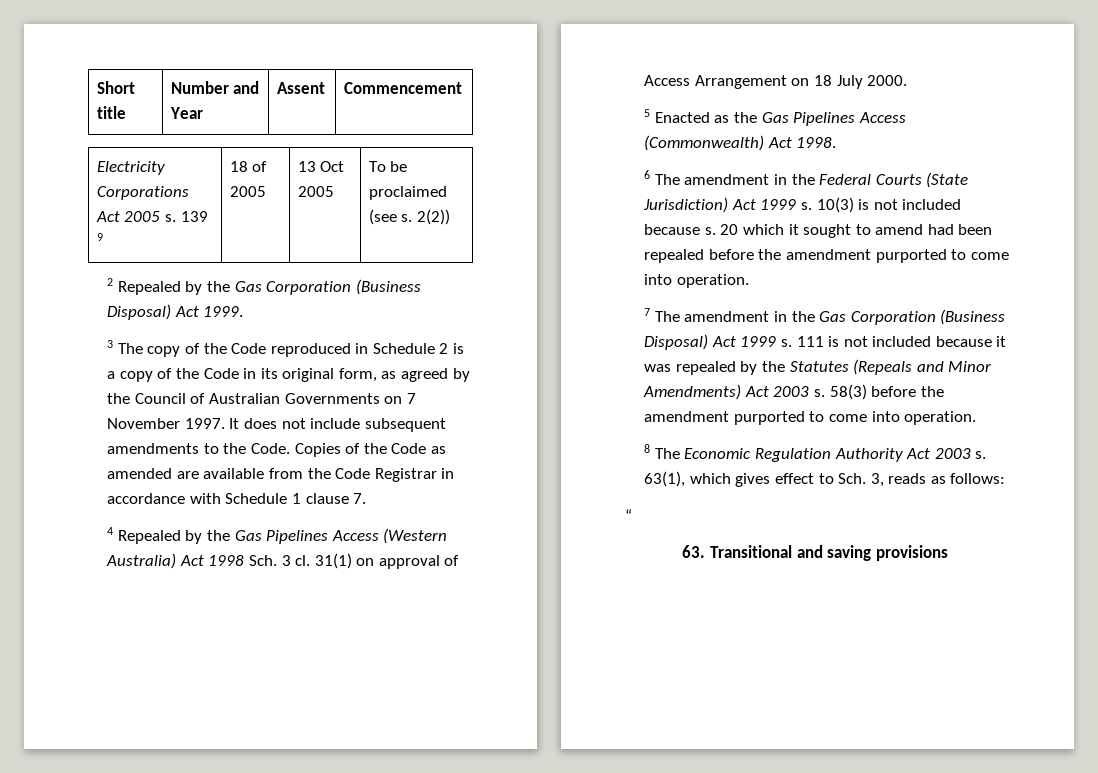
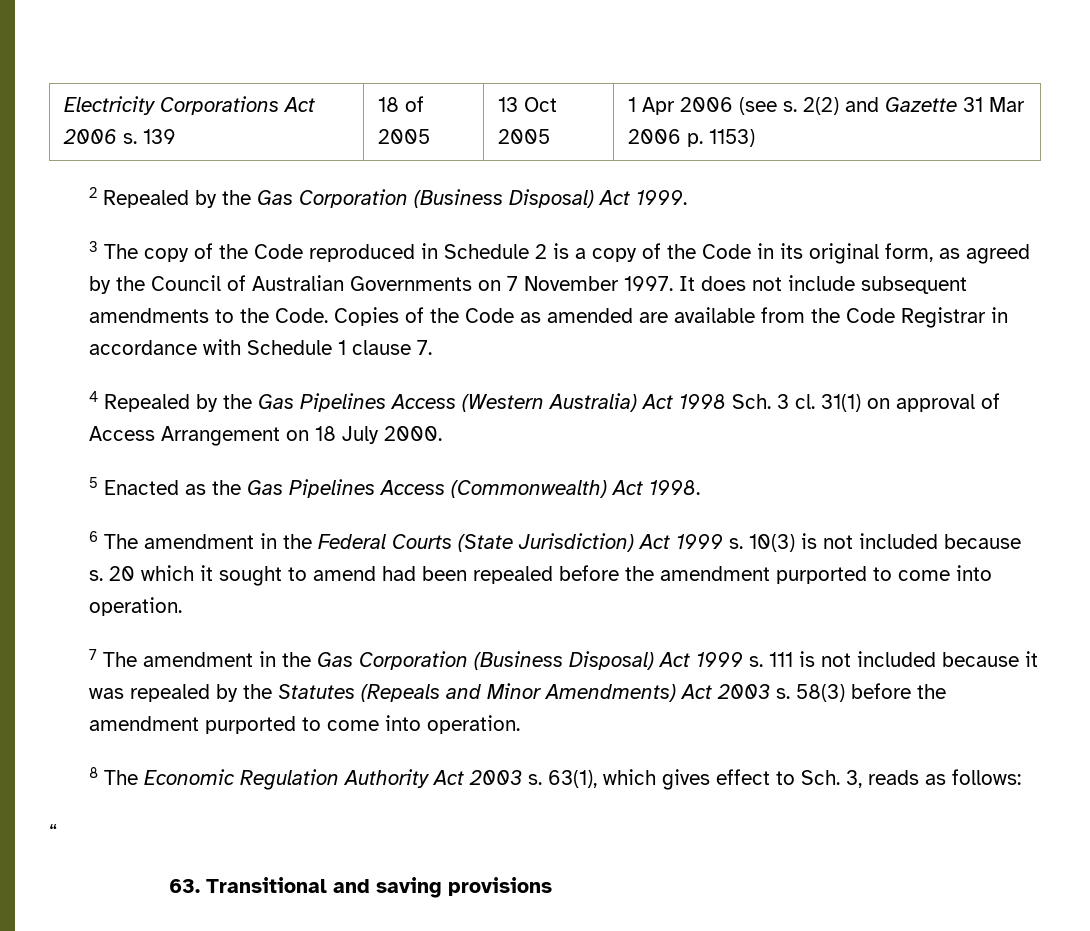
- Short title | Number and Year | Assent | Commencement
- Electricity Corporations Act 2005 s. 139 9 | 18 of 2005 | 13 Oct 2005 | To be proclaimed (see s. 2(2))
+ Electricity Corporations Act 2006 s. 139 | 18 of 2005 | 13 Oct 2005 | 1 Apr 2006 (see s. 2(2) and Gazette 31 Mar 2006 p. 1153)

